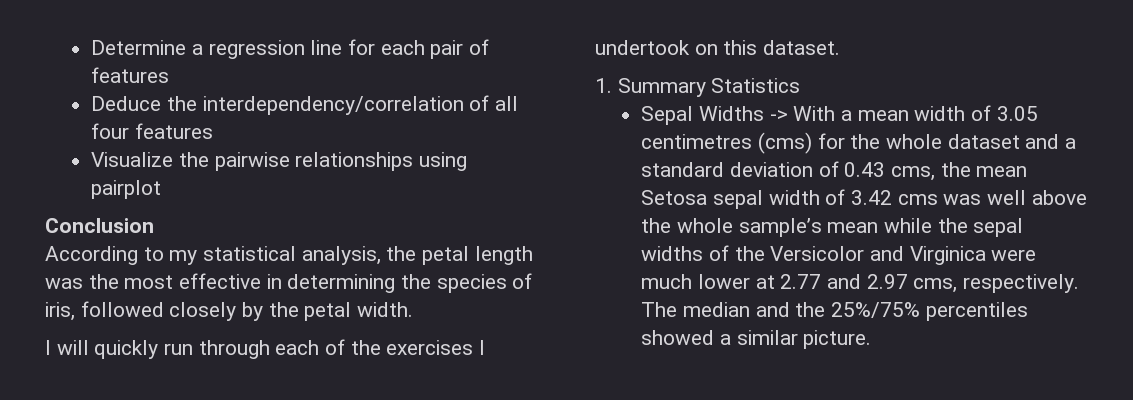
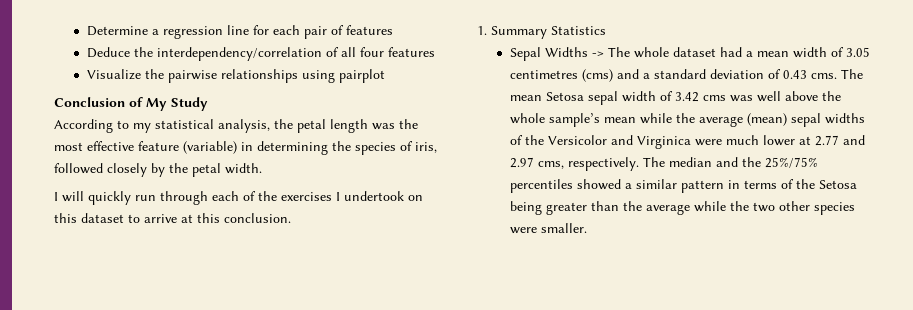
- Conclusion
+ Conclusion of My Study
- According to my statistical analysis, the petal length was the most effective in determining the species of iris, followed closely by the petal width.
+ According to my statistical analysis, the petal length was the most effective feature (variable) in determining the species of iris, followed closely by the petal width.
- I will quickly run through each of the exercises I undertook on this dataset.
+ I will quickly run through each of the exercises I undertook on this dataset to arrive at this conclusion.
- Sepal Widths -> With a mean width of 3.05 centimetres (cms) for the whole dataset and a standard deviation of 0.43 cms, the mean Setosa sepal width of 3.42 cms was well above the whole sample’s mean while the sepal widths of the Versicolor and Virginica were much lower at 2.77 and 2.97 cms, respectively.
+ Sepal Widths -> The whole dataset had a mean width of 3.05 centimetres (cms) and a standard deviation of 0.43 cms. The mean Setosa sepal width of 3.42 cms was well above the whole sample’s mean while the average (mean) sepal widths of the Versicolor and Virginica were much lower at 2.77 and 2.97 cms, respectively.
- The median and the 25%/75% percentiles showed a similar picture.
+ The median and the 25%/75% percentiles showed a similar pattern in terms of the Setosa being greater than the average while the two other species were smaller.

